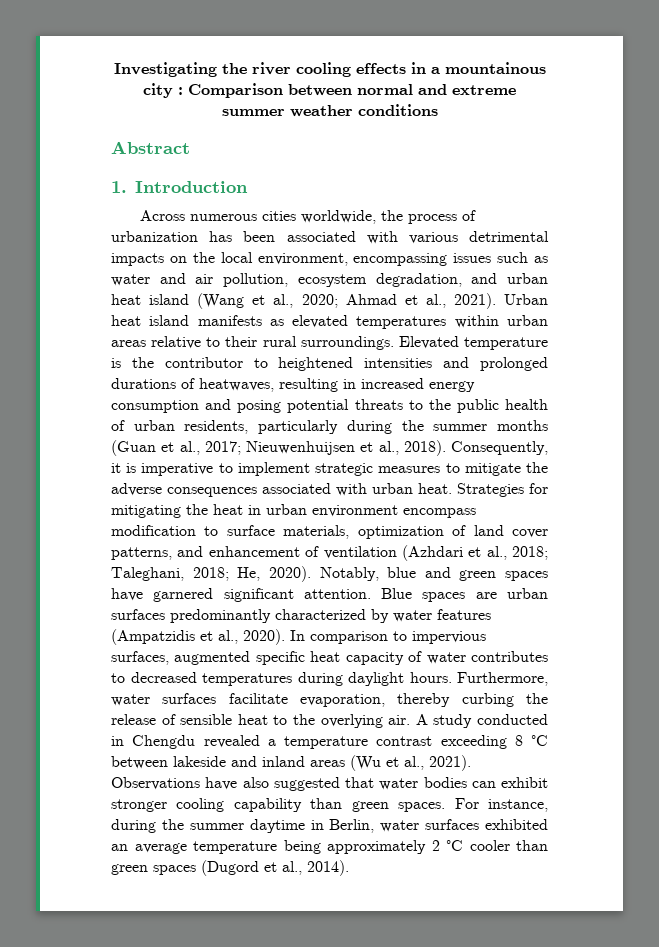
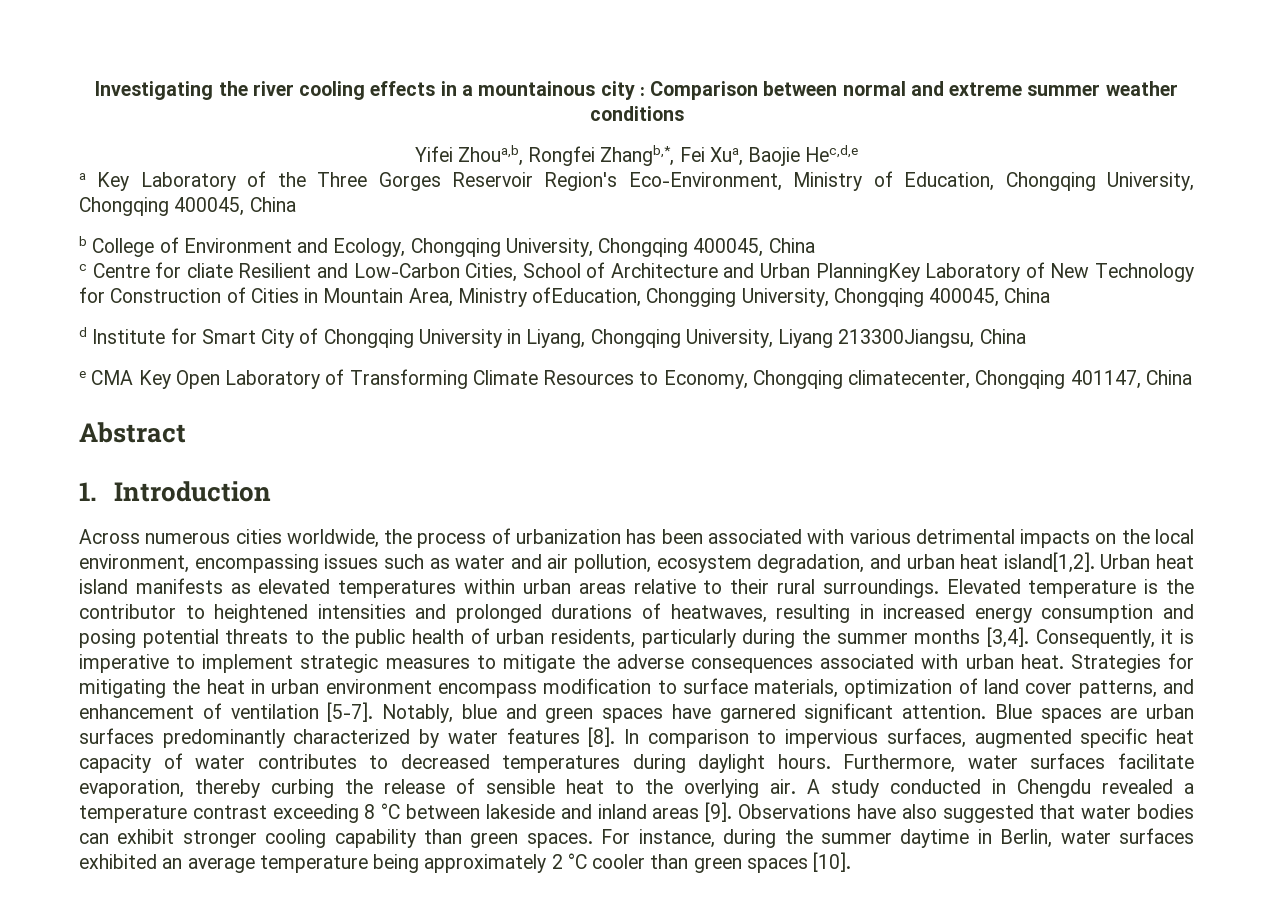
+ Yifei Zhoua,b, Rongfei Zhangb,*, Fei Xua, Baojie Hec,d,e
+ a Key Laboratory of the Three Gorges Reservoir Region's Eco-Environment, Ministry of Education, Chongqing University, Chongqing 400045, China
+ b College of Environment and Ecology, Chongqing University, Chongqing 400045, China
+ c Centre for cliate Resilient and Low-Carbon Cities, School of Architecture and Urban PlanningKey Laboratory of New Technology for Construction of Cities in Mountain Area, Ministry ofEducation, Chongging University, Chongqing 400045, China
+ d Institute for Smart City of Chongqing University in Liyang, Chongqing University, Liyang 213300Jiangsu, China
+ e CMA Key Open Laboratory of Transforming Climate Resources to Economy, Chongqing climatecenter, Chongqing 401147, China
- Across numerous cities worldwide, the process of urbanization has been associated with various detrimental impacts on the local environment, encompassing issues such as water and air pollution, ecosystem degradation, and urban heat island (Wang et al., 2020; Ahmad et al., 2021).
+ Across numerous cities worldwide, the process of urbanization has been associated with various detrimental impacts on the local environment, encompassing issues such as water and air pollution, ecosystem degradation, and urban heat island[1,2].
- Elevated temperature is the contributor to heightened intensities and prolonged durations of heatwaves, resulting in increased energy consumption and posing potential threats to the public health of urban residents, particularly during the summer months (Guan et al., 2017; Nieuwenhuijsen et al., 2018).
+ Elevated temperature is the contributor to heightened intensities and prolonged durations of heatwaves, resulting in increased energy consumption and posing potential threats to the public health of urban residents, particularly during the summer months [3,4].
- Strategies for mitigating the heat in urban environment encompass modification to surface materials, optimization of land cover patterns, and enhancement of ventilation (Azhdari et al., 2018; Taleghani, 2018; He, 2020).
+ Strategies for mitigating the heat in urban environment encompass modification to surface materials, optimization of land cover patterns, and enhancement of ventilation [5-7].
- Blue spaces are urban surfaces predominantly characterized by water features (Ampatzidis et al., 2020).
+ Blue spaces are urban surfaces predominantly characterized by water features [8].
- A study conducted in Chengdu revealed a temperature contrast exceeding 8 °C between lakeside and inland areas (Wu et al., 2021).
+ A study conducted in Chengdu revealed a temperature contrast exceeding 8 °C between lakeside and inland areas [9].
- For instance, during the summer daytime in Berlin, water surfaces exhibited an average temperature being approximately 2 °C cooler than green spaces (Dugord et al., 2014).
+ For instance, during the summer daytime in Berlin, water surfaces exhibited an average temperature being approximately 2 °C cooler than green spaces [10].

